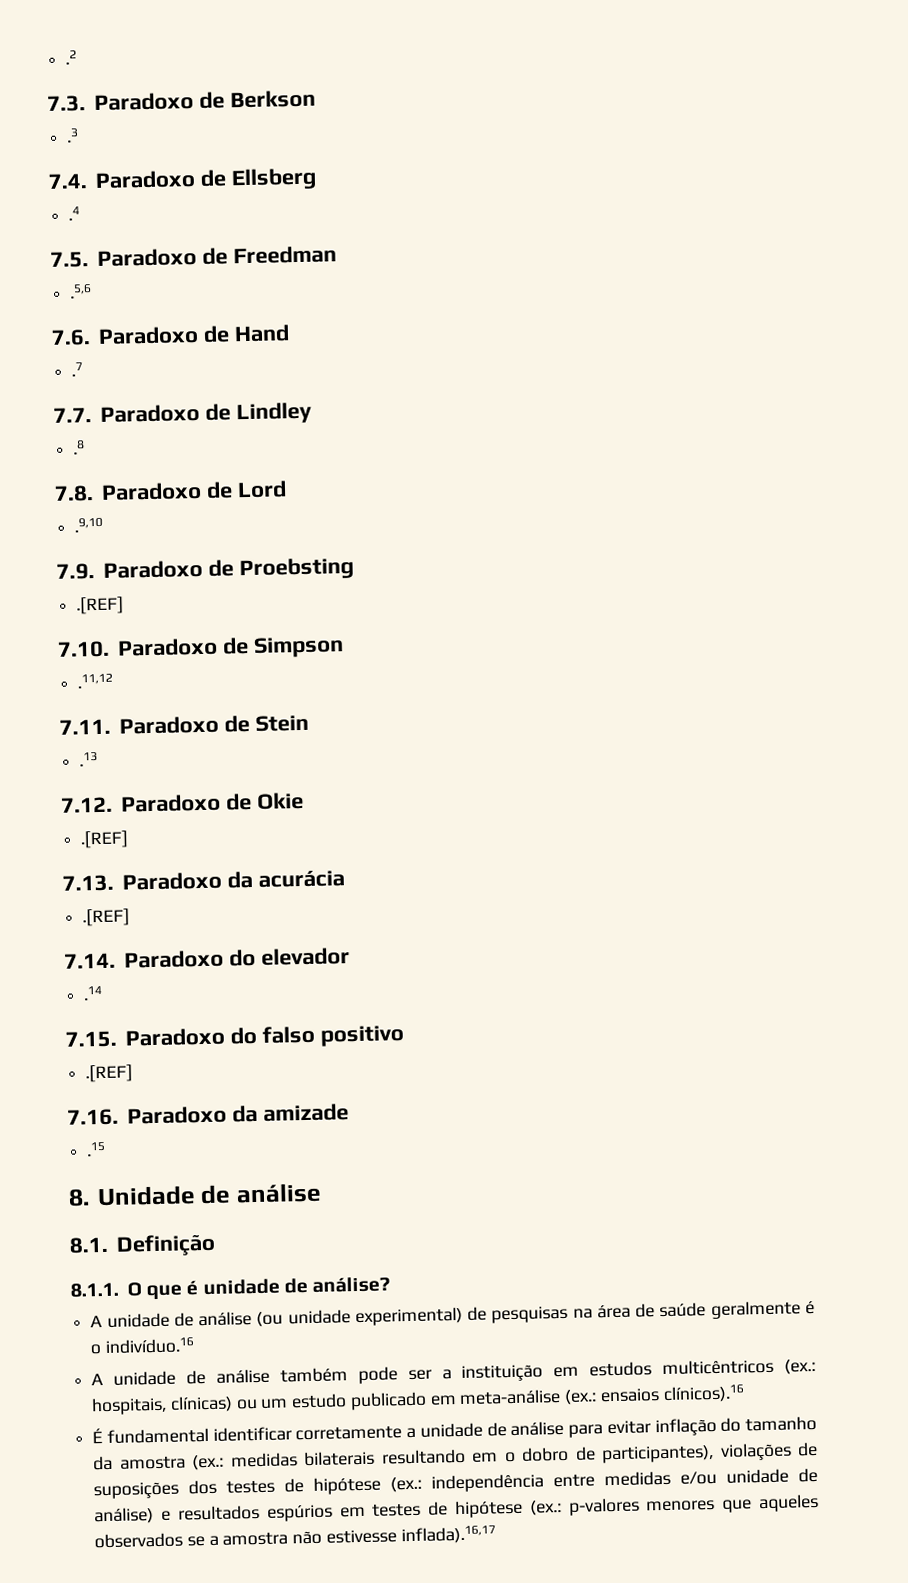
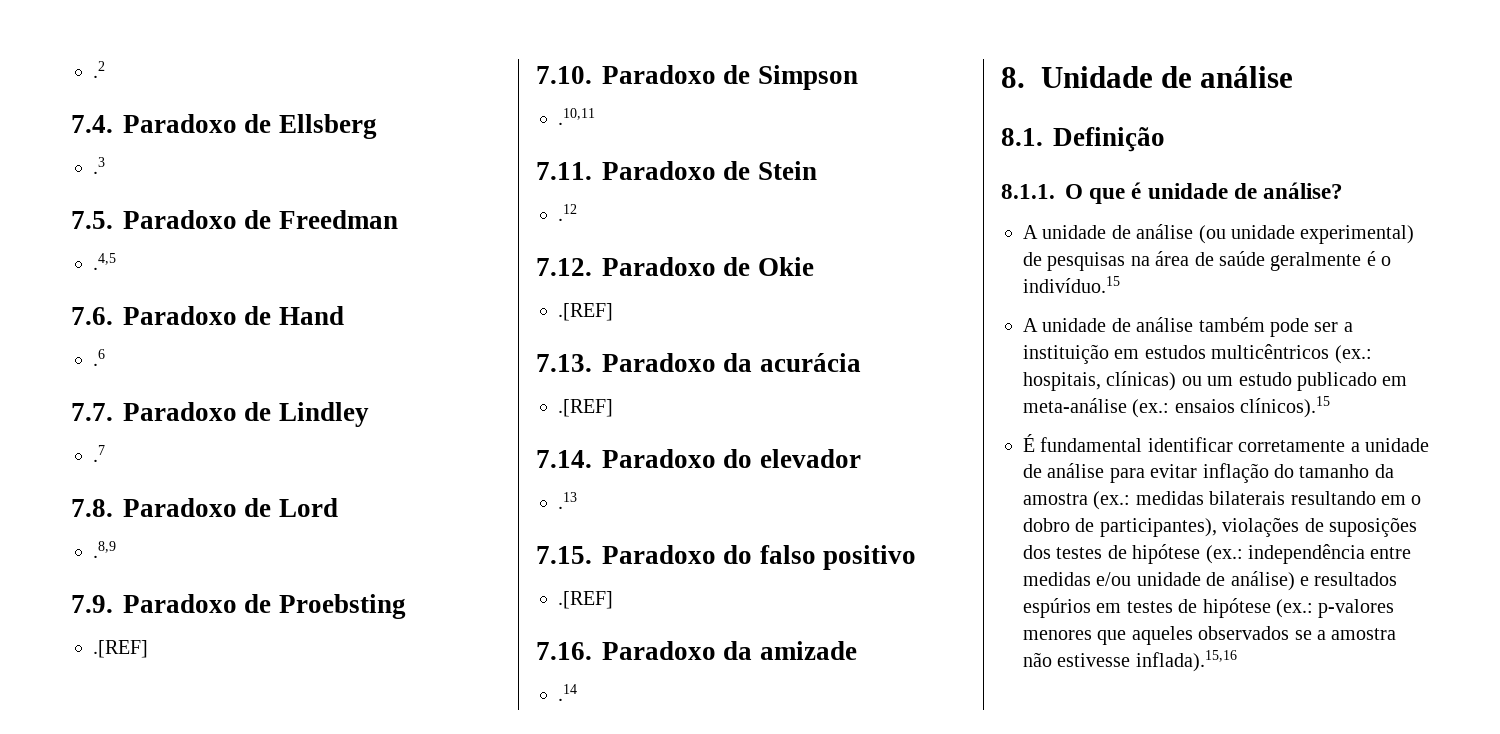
- 7.3. Paradoxo de Berkson
+ 7.4. Paradoxo de Ellsberg
- 7.4. Paradoxo de Ellsberg
- .4
- .5,6
+ .4,5
- .7
+ .6
- .8
+ .7
- .9,10
+ .8,9
- .11,12
+ .10,11
- .13
+ .12
- .14
+ .13
- .15
+ .14
- A unidade de análise (ou unidade experimental) de pesquisas na área de saúde geralmente é o indivíduo.16
+ A unidade de análise (ou unidade experimental) de pesquisas na área de saúde geralmente é o indivíduo.15
- A unidade de análise também pode ser a instituição em estudos multicêntricos (ex.: hospitais, clínicas) ou um estudo publicado em meta-análise (ex.: ensaios clínicos).16
+ A unidade de análise também pode ser a instituição em estudos multicêntricos (ex.: hospitais, clínicas) ou um estudo publicado em meta-análise (ex.: ensaios clínicos).15
- É fundamental identificar corretamente a unidade de análise para evitar inflação do tamanho da amostra (ex.: medidas bilaterais resultando em o dobro de participantes), violações de suposições dos testes de hipótese (ex.: independência entre medidas e/ou unidade de análise) e resultados espúrios em testes de hipótese (ex.: p-valores menores que aqueles observados se a amostra não estivesse inflada).16,17
+ É fundamental identificar corretamente a unidade de análise para evitar inflação do tamanho da amostra (ex.: medidas bilaterais resultando em o dobro de participantes), violações de suposições dos testes de hipótese (ex.: independência entre medidas e/ou unidade de análise) e resultados espúrios em testes de hipótese (ex.: p-valores menores que aqueles observados se a amostra não estivesse inflada).15,16

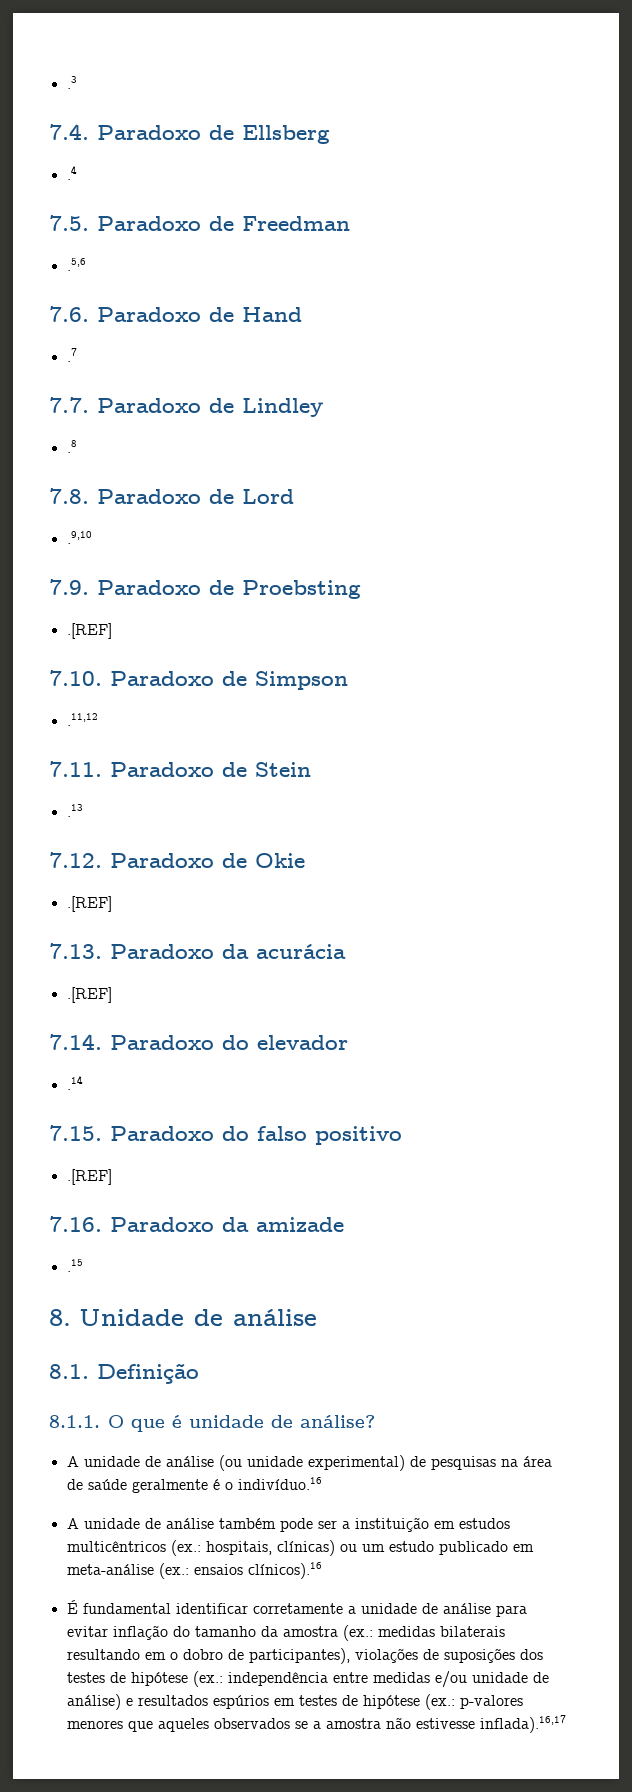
- .2
+ .3
- .3
+ .4
- .4,5
+ .5,6
- .6
+ .7
- .7
+ .8
- .8,9
+ .9,10
- .10,11
+ .11,12
- .12
+ .13
- .13
+ .14
- .14
+ .15
- A unidade de análise (ou unidade experimental) de pesquisas na área de saúde geralmente é o indivíduo.15
+ A unidade de análise (ou unidade experimental) de pesquisas na área de saúde geralmente é o indivíduo.16
- A unidade de análise também pode ser a instituição em estudos multicêntricos (ex.: hospitais, clínicas) ou um estudo publicado em meta-análise (ex.: ensaios clínicos).15
+ A unidade de análise também pode ser a instituição em estudos multicêntricos (ex.: hospitais, clínicas) ou um estudo publicado em meta-análise (ex.: ensaios clínicos).16
- É fundamental identificar corretamente a unidade de análise para evitar inflação do tamanho da amostra (ex.: medidas bilaterais resultando em o dobro de participantes), violações de suposições dos testes de hipótese (ex.: independência entre medidas e/ou unidade de análise) e resultados espúrios em testes de hipótese (ex.: p-valores menores que aqueles observados se a amostra não estivesse inflada).15,16
+ É fundamental identificar corretamente a unidade de análise para evitar inflação do tamanho da amostra (ex.: medidas bilaterais resultando em o dobro de participantes), violações de suposições dos testes de hipótese (ex.: independência entre medidas e/ou unidade de análise) e resultados espúrios em testes de hipótese (ex.: p-valores menores que aqueles observados se a amostra não estivesse inflada).16,17

